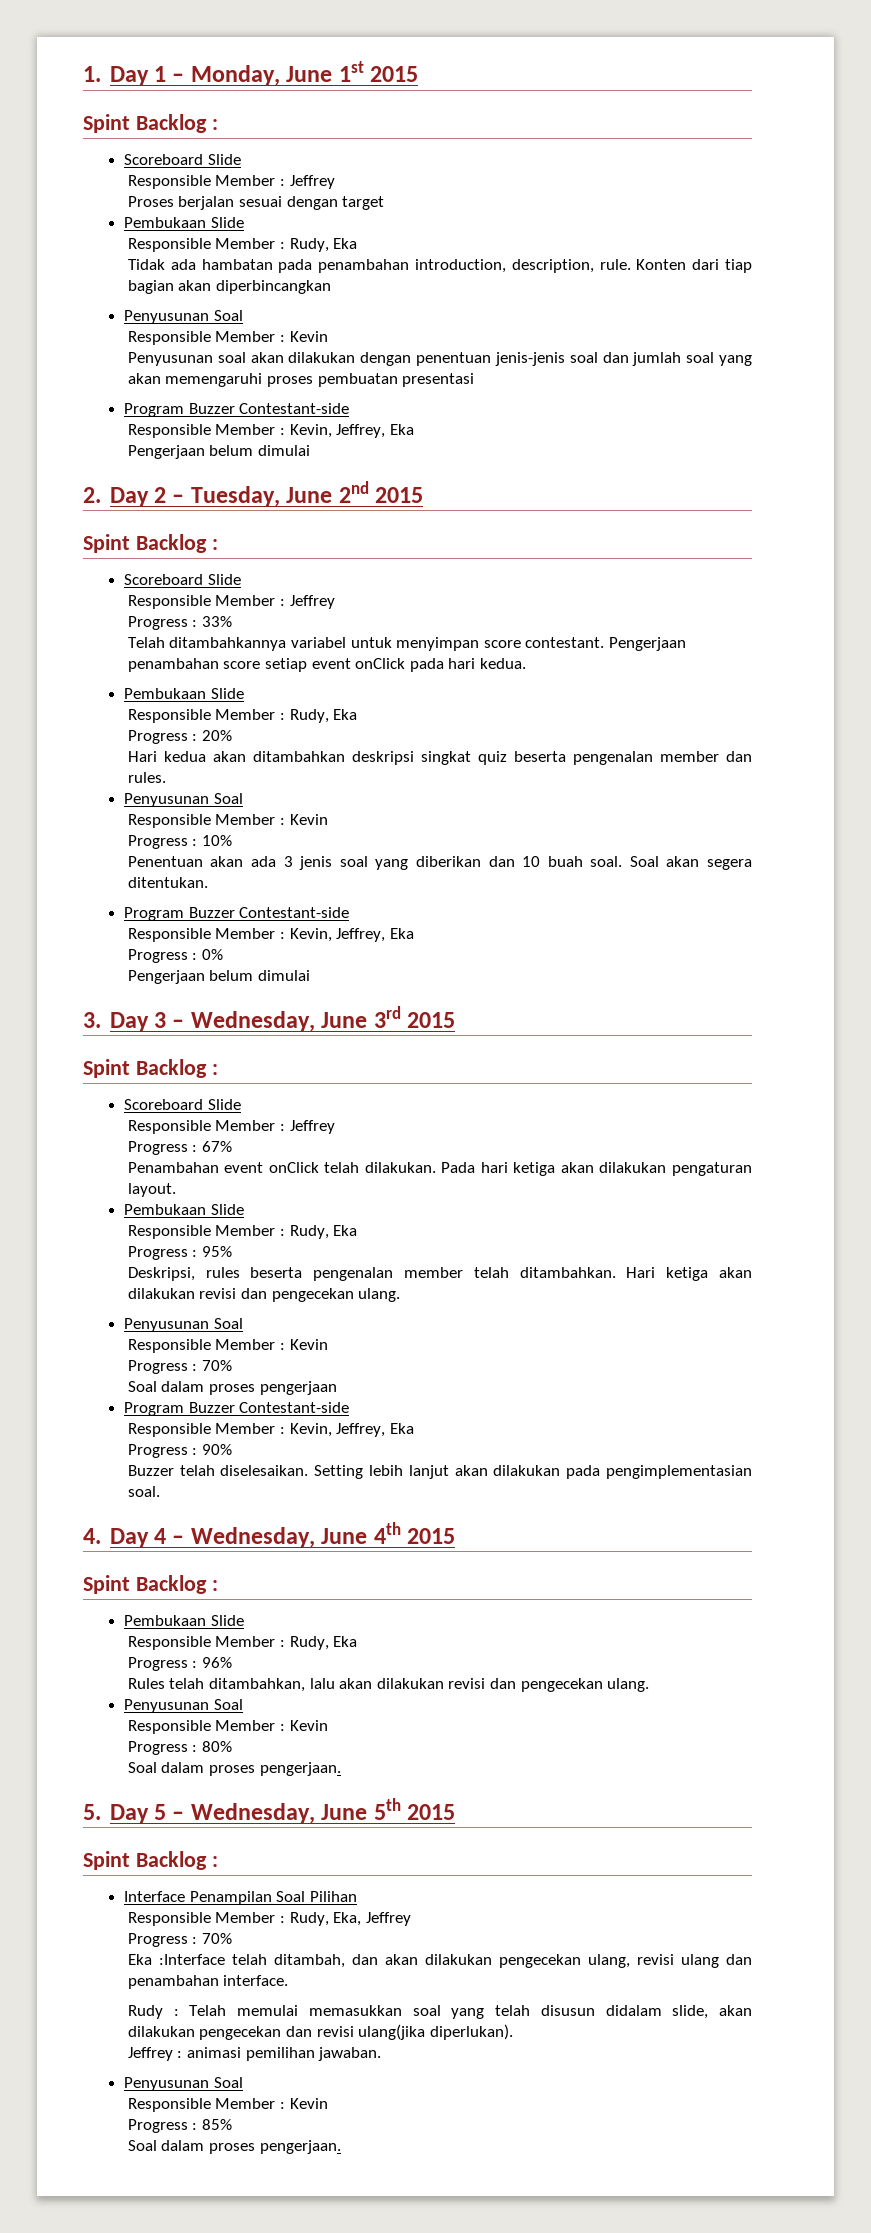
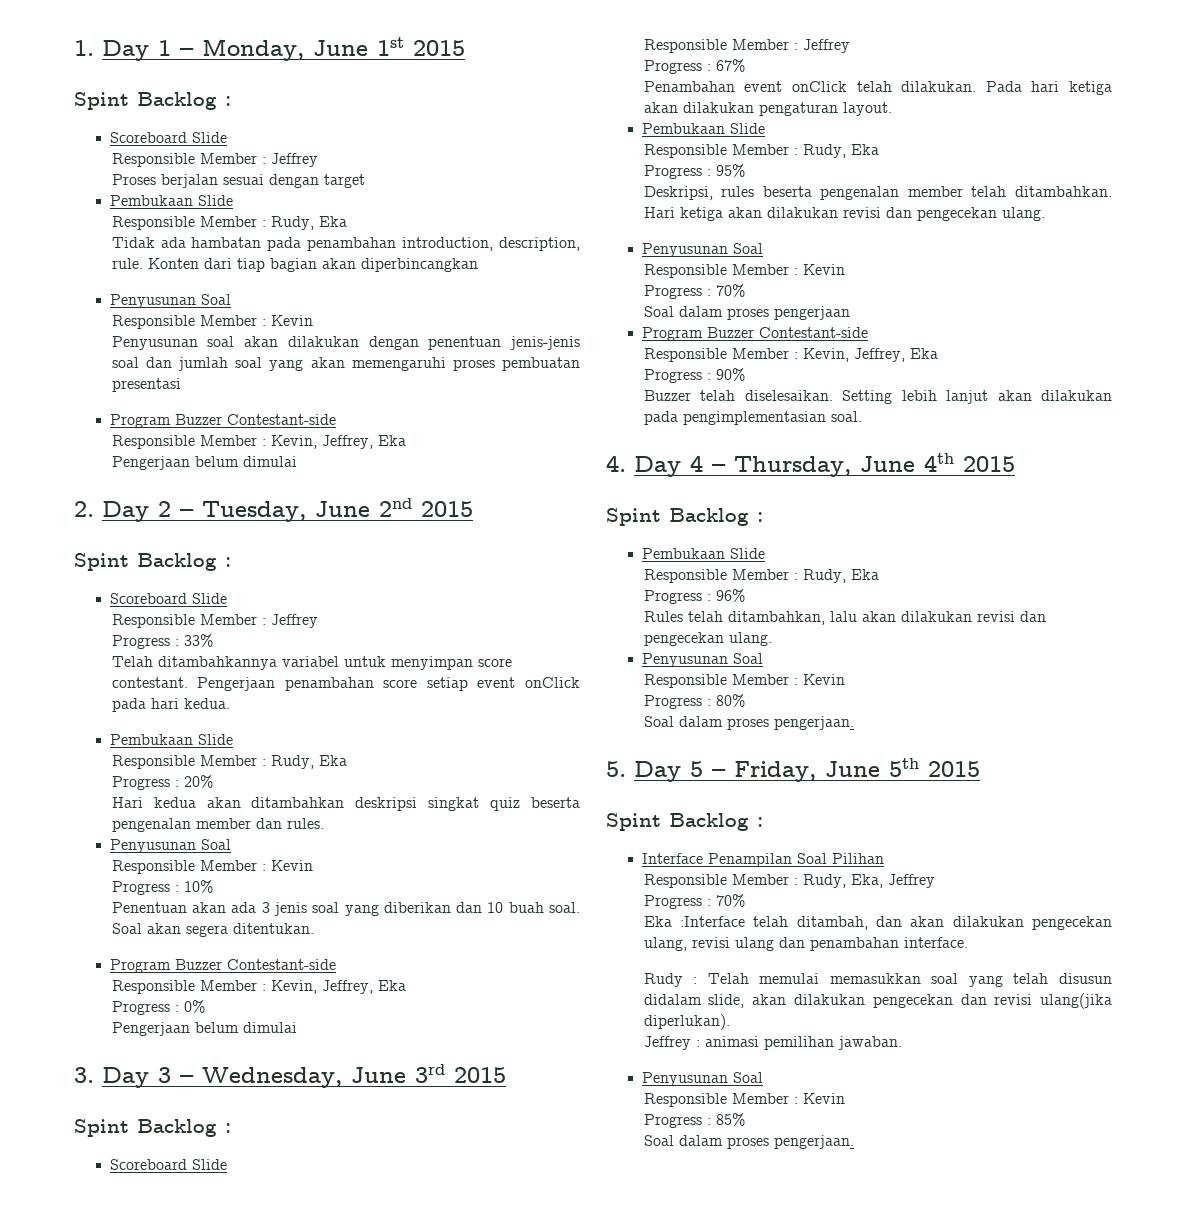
- 4. Day 4 – Wednesday, June 4th 2015
+ 4. Day 4 – Thursday, June 4th 2015
- 5. Day 5 – Wednesday, June 5th 2015
+ 5. Day 5 – Friday, June 5th 2015

